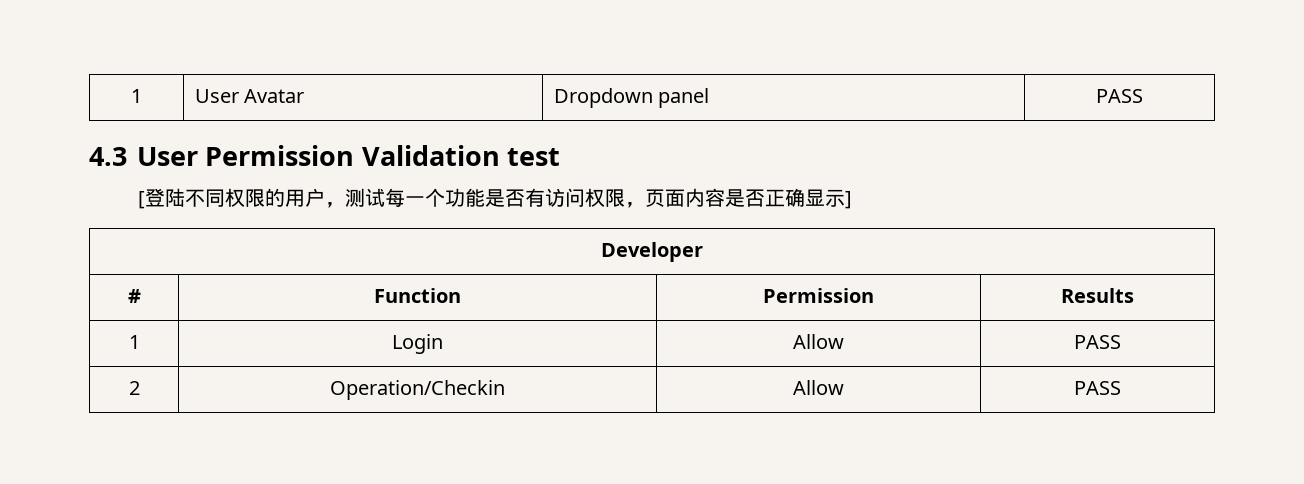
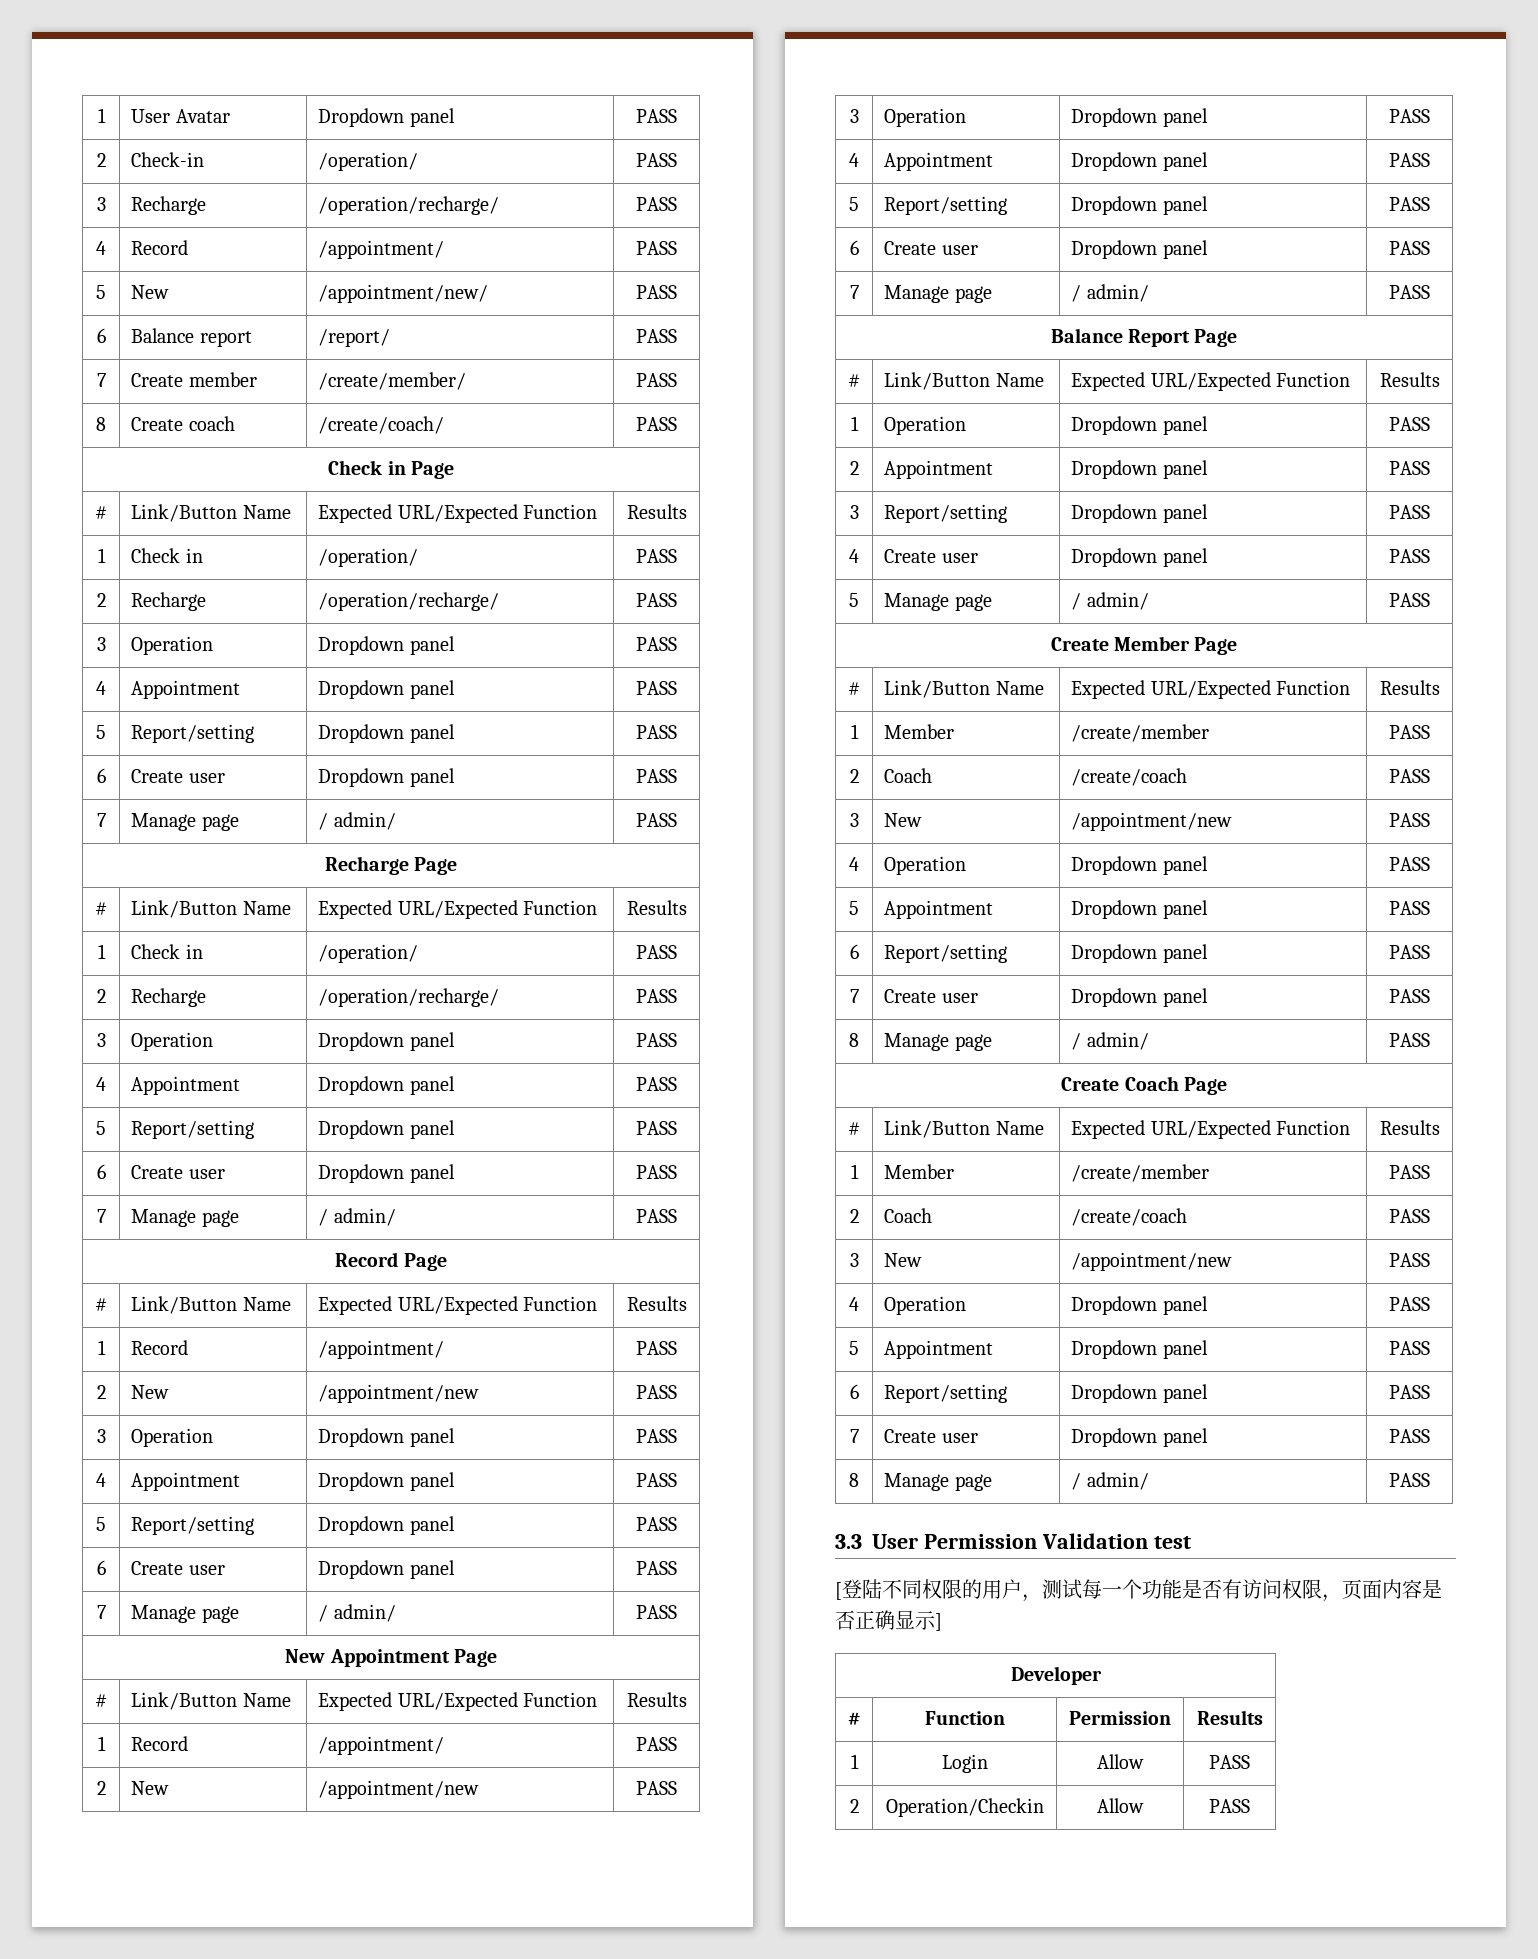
- 4.3 User Permission Validation test
+ 2 | Check-in | /operation/ | PASS
+ 3 | Recharge | /operation/recharge/ | PASS
+ 4 | Record | /appointment/ | PASS
+ 5 | New | /appointment/new/ | PASS
+ 6 | Balance report | /report/ | PASS
+ 7 | Create member | /create/member/ | PASS
+ 8 | Create coach | /create/coach/ | PASS
+ Check in Page
+ # | Link/Button Name | Expected URL/Expected Function | Results
+ 1 | Check in | /operation/ | PASS
+ 2 | Recharge | /operation/recharge/ | PASS
+ 3 | Operation | Dropdown panel | PASS
+ 4 | Appointment | Dropdown panel | PASS
+ 5 | Report/setting | Dropdown panel | PASS
+ 6 | Create user | Dropdown panel | PASS
+ 7 | Manage page | / admin/ | PASS
+ Recharge Page
+ # | Link/Button Name | Expected URL/Expected Function | Results
+ 1 | Check in | /operation/ | PASS
+ 2 | Recharge | /operation/recharge/ | PASS
+ 3 | Operation | Dropdown panel | PASS
+ 4 | Appointment | Dropdown panel | PASS
+ 5 | Report/setting | Dropdown panel | PASS
+ 6 | Create user | Dropdown panel | PASS
+ 7 | Manage page | / admin/ | PASS
+ Record Page
+ # | Link/Button Name | Expected URL/Expected Function | Results
+ 1 | Record | /appointment/ | PASS
+ 2 | New | /appointment/new | PASS
+ 3 | Operation | Dropdown panel | PASS
+ 4 | Appointment | Dropdown panel | PASS
+ 5 | Report/setting | Dropdown panel | PASS
+ 6 | Create user | Dropdown panel | PASS
+ 7 | Manage page | / admin/ | PASS
+ New Appointment Page
+ # | Link/Button Name | Expected URL/Expected Function | Results
+ 1 | Record | /appointment/ | PASS
+ 2 | New | /appointment/new | PASS
+ 3 | Operation | Dropdown panel | PASS
+ 4 | Appointment | Dropdown panel | PASS
+ 5 | Report/setting | Dropdown panel | PASS
+ 6 | Create user | Dropdown panel | PASS
+ 7 | Manage page | / admin/ | PASS
+ Balance Report Page
+ # | Link/Button Name | Expected URL/Expected Function | Results
+ 1 | Operation | Dropdown panel | PASS
+ 2 | Appointment | Dropdown panel | PASS
+ 3 | Report/setting | Dropdown panel | PASS
+ 4 | Create user | Dropdown panel | PASS
+ 5 | Manage page | / admin/ | PASS
+ Create Member Page
+ # | Link/Button Name | Expected URL/Expected Function | Results
+ 1 | Member | /create/member | PASS
+ 2 | Coach | /create/coach | PASS
+ 3 | New | /appointment/new | PASS
+ 4 | Operation | Dropdown panel | PASS
+ 5 | Appointment | Dropdown panel | PASS
+ 6 | Report/setting | Dropdown panel | PASS
+ 7 | Create user | Dropdown panel | PASS
+ 8 | Manage page | / admin/ | PASS
+ Create Coach Page
+ # | Link/Button Name | Expected URL/Expected Function | Results
+ 1 | Member | /create/member | PASS
+ 2 | Coach | /create/coach | PASS
+ 3 | New | /appointment/new | PASS
+ 4 | Operation | Dropdown panel | PASS
+ 5 | Appointment | Dropdown panel | PASS
+ 6 | Report/setting | Dropdown panel | PASS
+ 7 | Create user | Dropdown panel | PASS
+ 8 | Manage page | / admin/ | PASS
+ 3.3 User Permission Validation test

